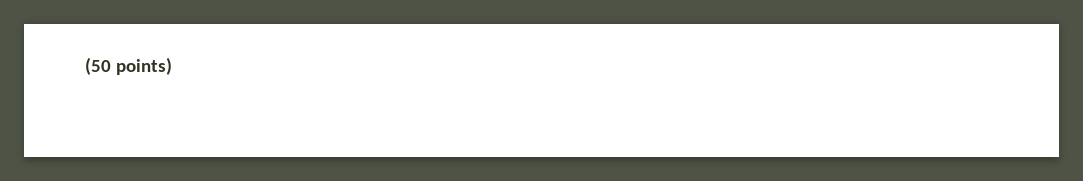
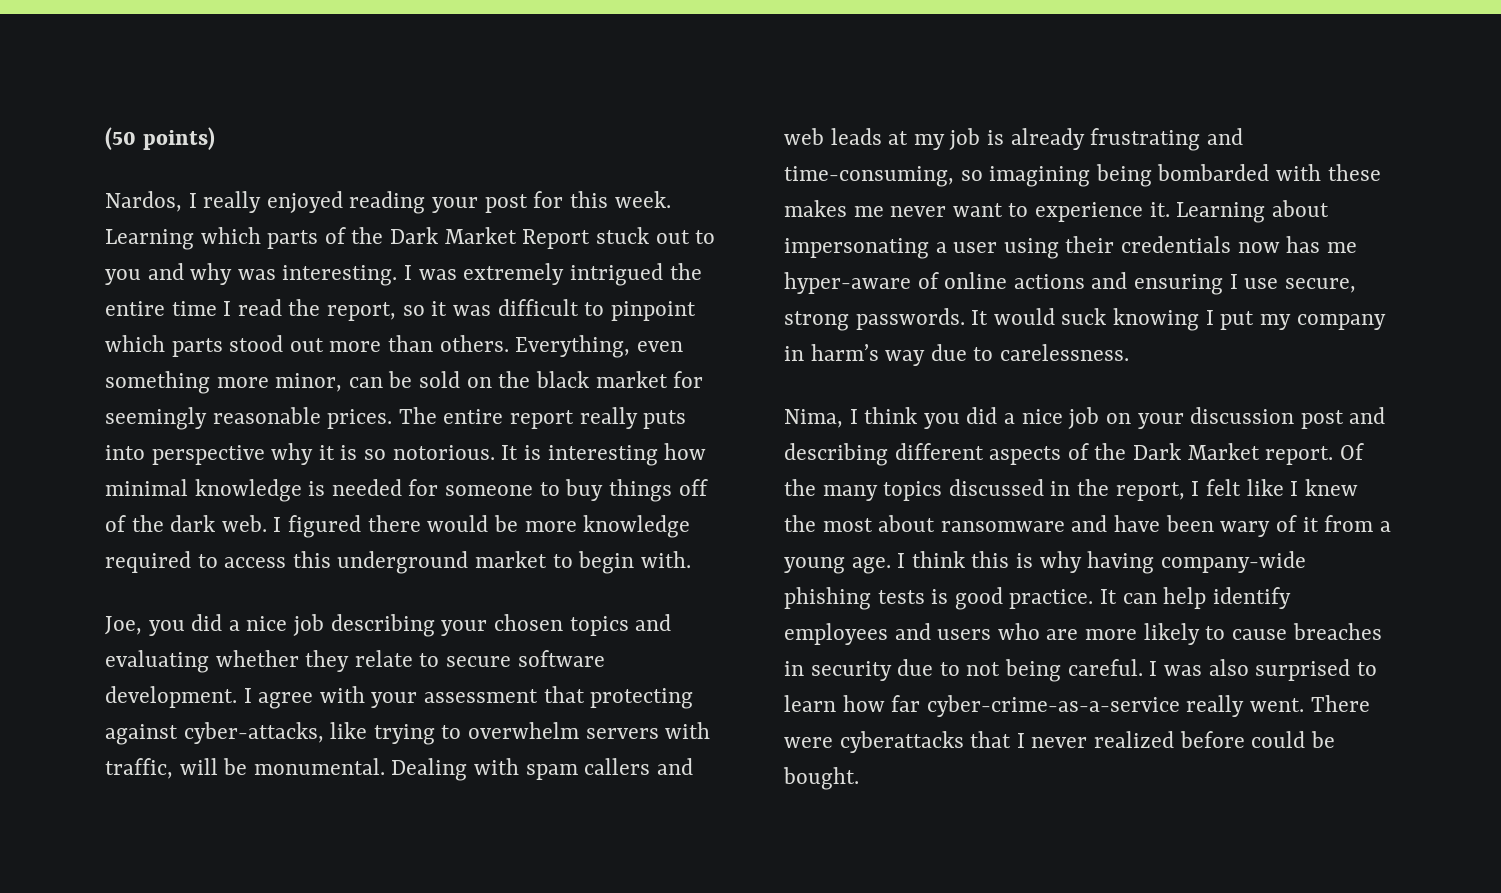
+ Nardos, I really enjoyed reading your post for this week. Learning which parts of the Dark Market Report stuck out to you and why was interesting. I was extremely intrigued the entire time I read the report, so it was difficult to pinpoint which parts stood out more than others. Everything, even something more minor, can be sold on the black market for seemingly reasonable prices. The entire report really puts into perspective why it is so notorious. It is interesting how minimal knowledge is needed for someone to buy things off of the dark web. I figured there would be more knowledge required to access this underground market to begin with.
+ Joe, you did a nice job describing your chosen topics and evaluating whether they relate to secure software development. I agree with your assessment that protecting against cyber-attacks, like trying to overwhelm servers with traffic, will be monumental. Dealing with spam callers and web leads at my job is already frustrating and time-consuming, so imagining being bombarded with these makes me never want to experience it. Learning about impersonating a user using their credentials now has me hyper-aware of online actions and ensuring I use secure, strong passwords. It would suck knowing I put my company in harm’s way due to carelessness.
+ Nima, I think you did a nice job on your discussion post and describing different aspects of the Dark Market report. Of the many topics discussed in the report, I felt like I knew the most about ransomware and have been wary of it from a young age. I think this is why having company-wide phishing tests is good practice. It can help identify employees and users who are more likely to cause breaches in security due to not being careful. I was also surprised to learn how far cyber-crime-as-a-service really went. There were cyberattacks that I never realized before could be bought.

